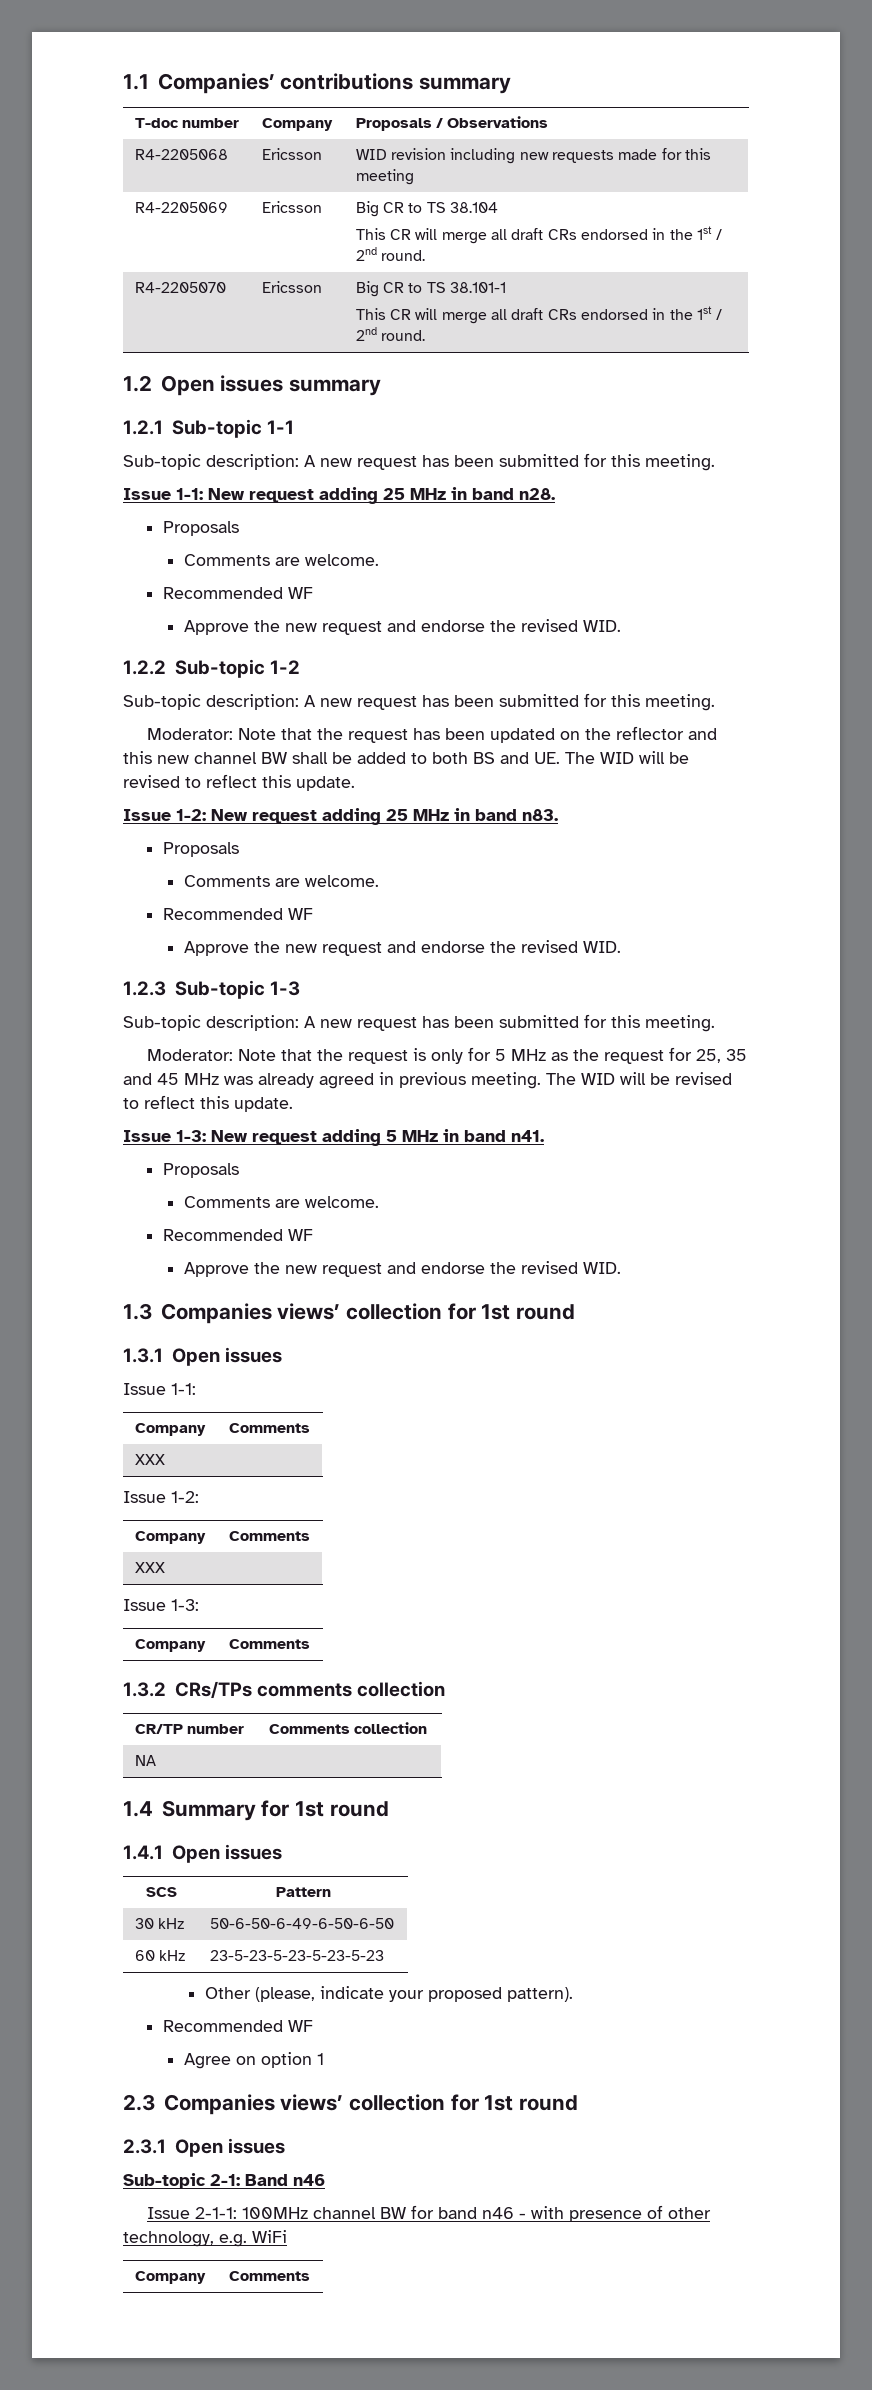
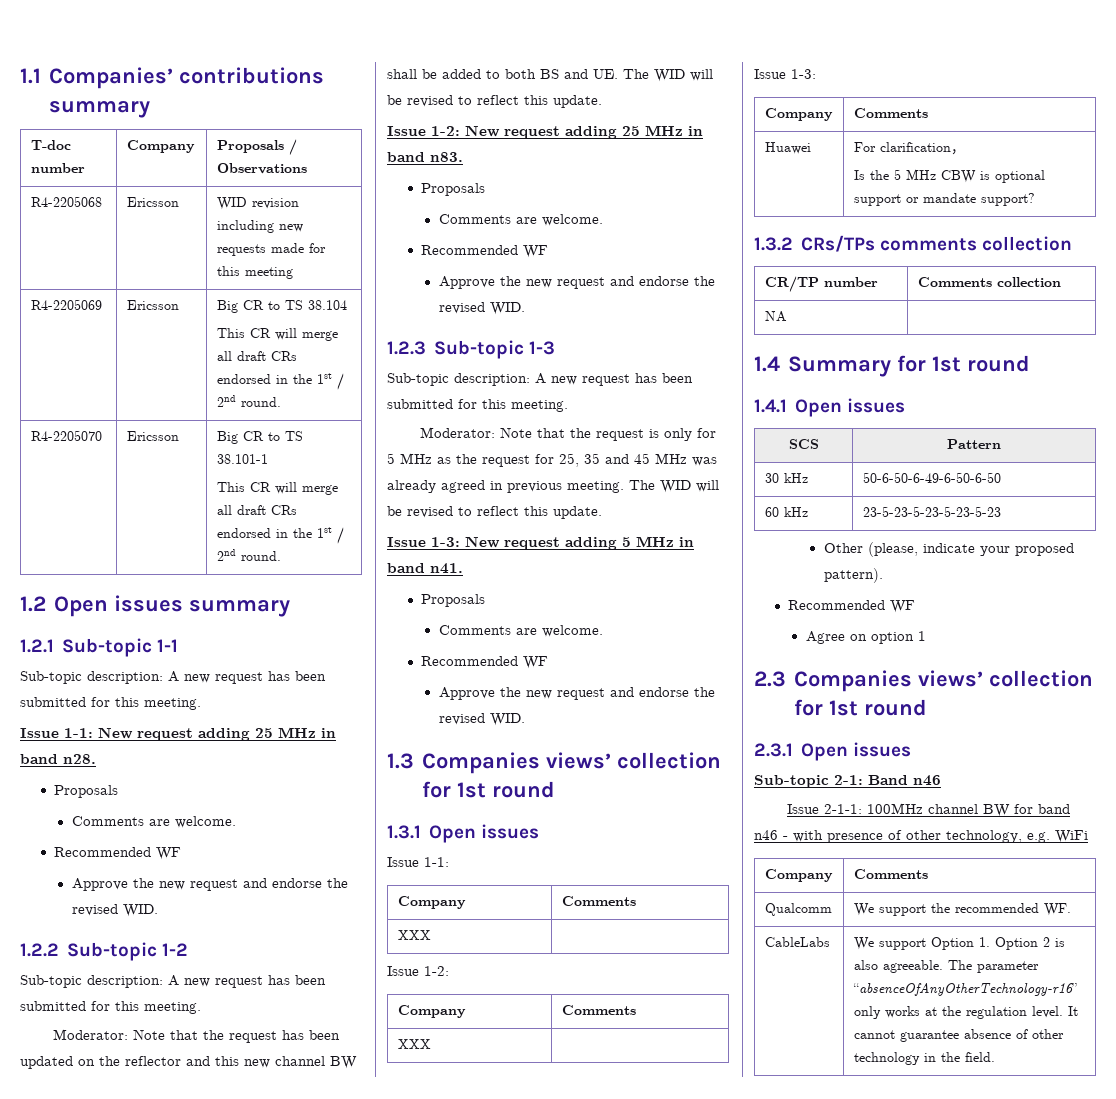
+ Huawei | For clarification，
+ Is the 5 MHz CBW is optional support or mandate support?
+ Qualcomm | We support the recommended WF.
+ CableLabs | We support Option 1. Option 2 is also agreeable. The parameter “absenceOfAnyOtherTechnology-r16” only works at the regulation level. It cannot guarantee absence of other technology in the field.

